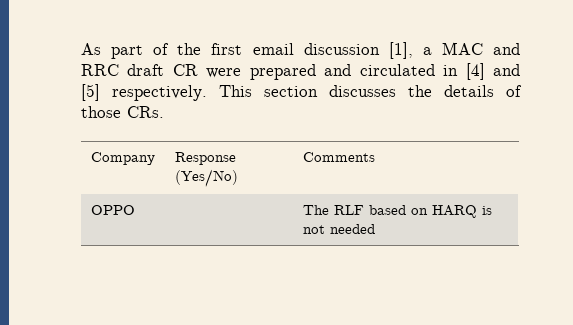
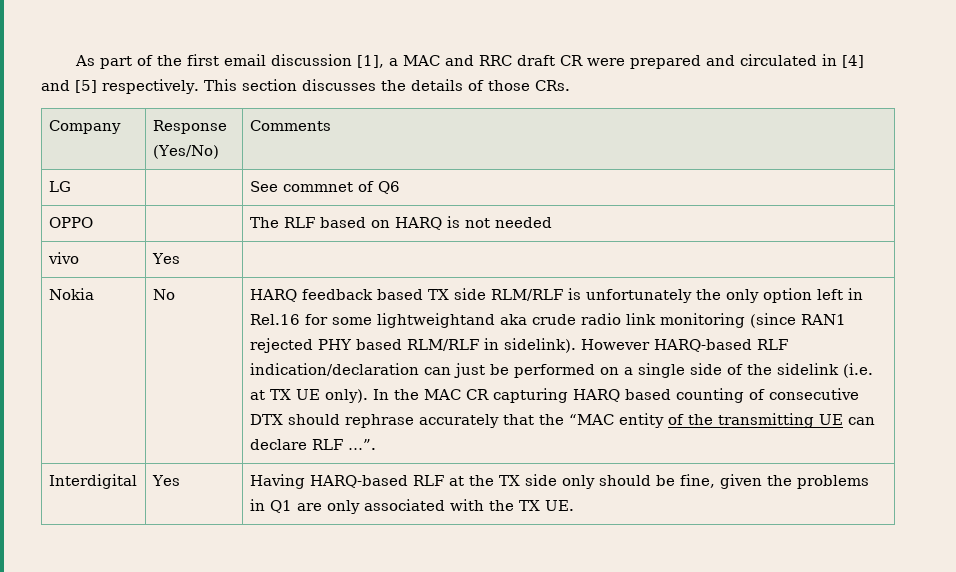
+ LG | | See commnet of Q6
+ vivo | Yes |
+ Nokia | No | HARQ feedback based TX side RLM/RLF is unfortunately the only option left in Rel.16 for some lightweightand aka crude radio link monitoring (since RAN1 rejected PHY based RLM/RLF in sidelink). However HARQ-based RLF indication/declaration can just be performed on a single side of the sidelink (i.e. at TX UE only). In the MAC CR capturing HARQ based counting of consecutive DTX should rephrase accurately that the “MAC entity of the transmitting UE can declare RLF …”.
+ Interdigital | Yes | Having HARQ-based RLF at the TX side only should be fine, given the problems in Q1 are only associated with the TX UE.

